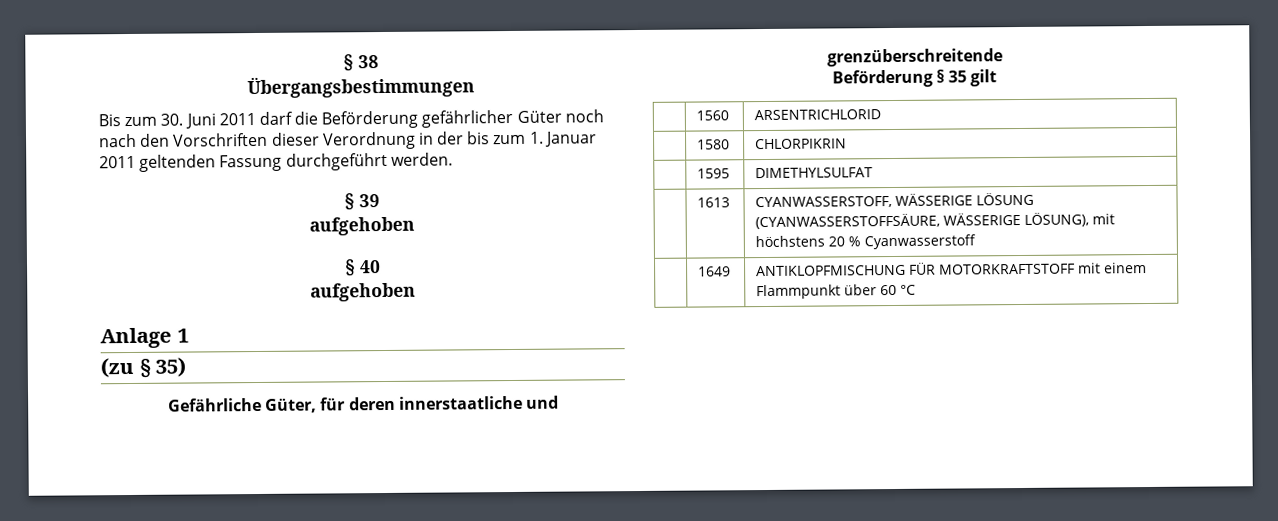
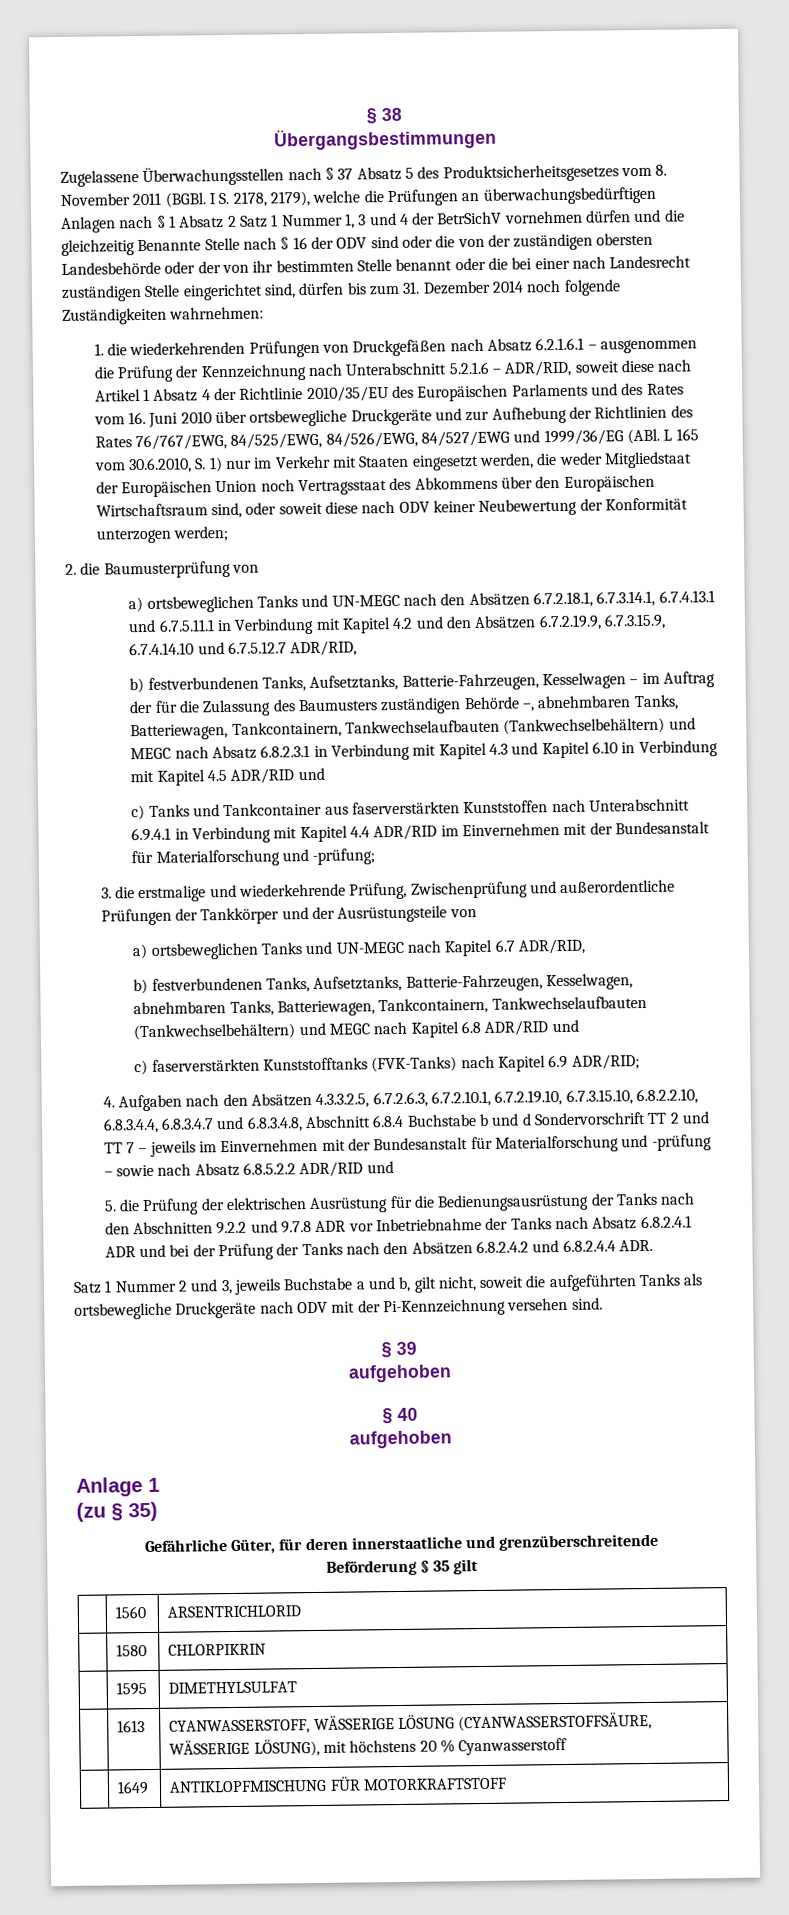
- Bis zum 30. Juni 2011 darf die Beförderung gefährlicher Güter noch nach den Vorschriften dieser Verordnung in der bis zum 1. Januar 2011 geltenden Fassung durchgeführt werden.
+ Zugelassene Überwachungsstellen nach § 37 Absatz 5 des Produktsicherheitsgesetzes vom 8. November 2011 (BGBl. I S. 2178, 2179), welche die Prüfungen an überwachungsbedürftigen Anlagen nach § 1 Absatz 2 Satz 1 Nummer 1, 3 und 4 der BetrSichV vornehmen dürfen und die gleichzeitig Benannte Stelle nach § 16 der ODV sind oder die von der zuständigen obersten Landesbehörde oder der von ihr bestimmten Stelle benannt oder die bei einer nach Landesrecht zuständigen Stelle eingerichtet sind, dürfen bis zum 31. Dezember 2014 noch folgende Zuständigkeiten wahrnehmen:
+ 1. die wiederkehrenden Prüfungen von Druckgefäßen nach Absatz 6.2.1.6.1 – ausgenommen die Prüfung der Kennzeichnung nach Unterabschnitt 5.2.1.6 – ADR/RID, soweit diese nach Artikel 1 Absatz 4 der Richtlinie 2010/35/EU des Europäischen Parlaments und des Rates vom 16. Juni 2010 über ortsbewegliche Druckgeräte und zur Aufhebung der Richtlinien des Rates 76/767/EWG, 84/525/EWG, 84/526/EWG, 84/527/EWG und 1999/36/EG (ABl. L 165 vom 30.6.2010, S. 1) nur im Verkehr mit Staaten eingesetzt werden, die weder Mitgliedstaat der Europäischen Union noch Vertragsstaat des Abkommens über den Europäischen Wirtschaftsraum sind, oder soweit diese nach ODV keiner Neubewertung der Konformität unterzogen werden;
+ 2. die Baumusterprüfung von
+ a) ortsbeweglichen Tanks und UN-MEGC nach den Absätzen 6.7.2.18.1, 6.7.3.14.1, 6.7.4.13.1 und 6.7.5.11.1 in Verbindung mit Kapitel 4.2 und den Absätzen 6.7.2.19.9, 6.7.3.15.9, 6.7.4.14.10 und 6.7.5.12.7 ADR/RID,
+ b) festverbundenen Tanks, Aufsetztanks, Batterie-Fahrzeugen, Kesselwagen – im Auftrag der für die Zulassung des Baumusters zuständigen Behörde –, abnehmbaren Tanks, Batteriewagen, Tankcontainern, Tankwechselaufbauten (Tankwechselbehältern) und MEGC nach Absatz 6.8.2.3.1 in Verbindung mit Kapitel 4.3 und Kapitel 6.10 in Verbindung mit Kapitel 4.5 ADR/RID und
+ c) Tanks und Tankcontainer aus faserverstärkten Kunststoffen nach Unterabschnitt 6.9.4.1 in Verbindung mit Kapitel 4.4 ADR/RID im Einvernehmen mit der Bundesanstalt für Materialforschung und -prüfung;
+ 3. die erstmalige und wiederkehrende Prüfung, Zwischenprüfung und außerordentliche Prüfungen der Tankkörper und der Ausrüstungsteile von
+ a) ortsbeweglichen Tanks und UN-MEGC nach Kapitel 6.7 ADR/RID,
+ b) festverbundenen Tanks, Aufsetztanks, Batterie-Fahrzeugen, Kesselwagen, abnehmbaren Tanks, Batteriewagen, Tankcontainern, Tankwechselaufbauten (Tankwechselbehältern) und MEGC nach Kapitel 6.8 ADR/RID und
+ c) faserverstärkten Kunststofftanks (FVK-Tanks) nach Kapitel 6.9 ADR/RID;
+ 4. Aufgaben nach den Absätzen 4.3.3.2.5, 6.7.2.6.3, 6.7.2.10.1, 6.7.2.19.10, 6.7.3.15.10, 6.8.2.2.10, 6.8.3.4.4, 6.8.3.4.7 und 6.8.3.4.8, Abschnitt 6.8.4 Buchstabe b und d Sondervorschrift TT 2 und TT 7 – jeweils im Einvernehmen mit der Bundesanstalt für Materialforschung und -prüfung – sowie nach Absatz 6.8.5.2.2 ADR/RID und
+ 5. die Prüfung der elektrischen Ausrüstung für die Bedienungsausrüstung der Tanks nach den Abschnitten 9.2.2 und 9.7.8 ADR vor Inbetriebnahme der Tanks nach Absatz 6.8.2.4.1 ADR und bei der Prüfung der Tanks nach den Absätzen 6.8.2.4.2 und 6.8.2.4.4 ADR.
+ Satz 1 Nummer 2 und 3, jeweils Buchstabe a und b, gilt nicht, soweit die aufgeführten Tanks als ortsbewegliche Druckgeräte nach ODV mit der Pi-Kennzeichnung versehen sind.
- | 1649 | ANTIKLOPFMISCHUNG FÜR MOTORKRAFTSTOFF mit einem Flammpunkt über 60 °C
+ | 1649 | ANTIKLOPFMISCHUNG FÜR MOTORKRAFTSTOFF

